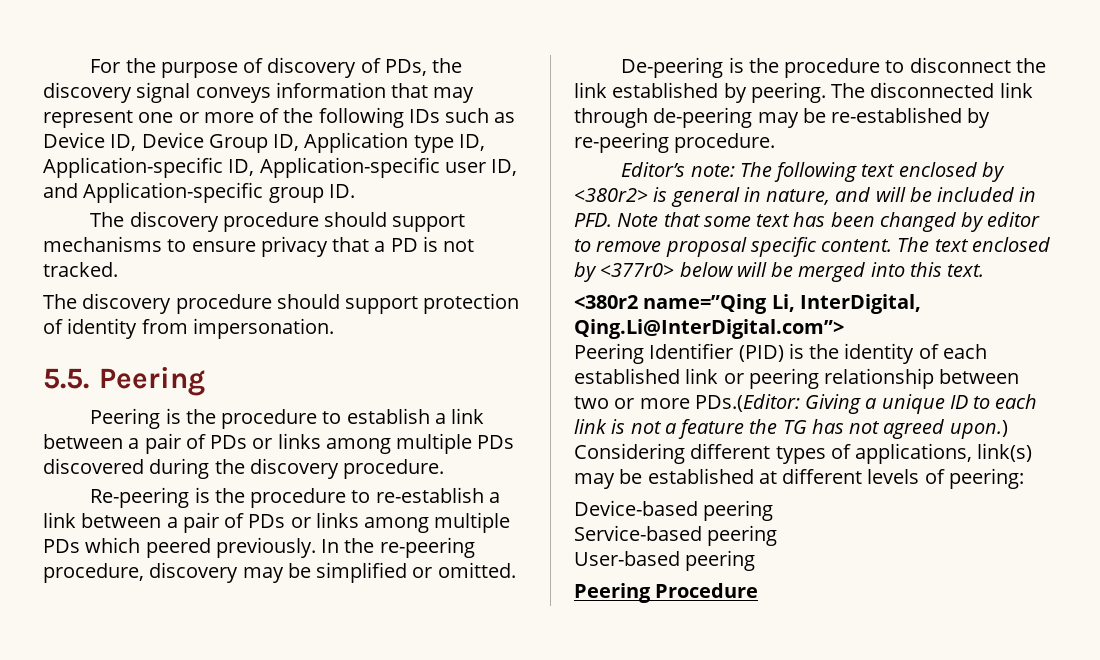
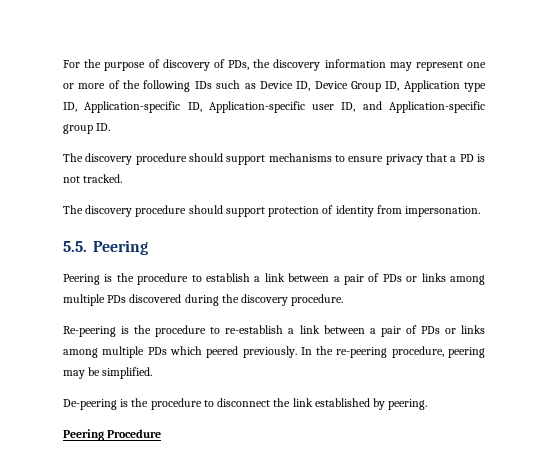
- For the purpose of discovery of PDs, the discovery signal conveys information that may represent one or more of the following IDs such as Device ID, Device Group ID, Application type ID, Application-specific ID, Application-specific user ID, and Application-specific group ID.
+ For the purpose of discovery of PDs, the discovery information may represent one or more of the following IDs such as Device ID, Device Group ID, Application type ID, Application-specific ID, Application-specific user ID, and Application-specific group ID.
- In the re-peering procedure, discovery may be simplified or omitted.
+ In the re-peering procedure, peering may be simplified.
- The disconnected link through de-peering may be re-established by re-peering procedure.
- Editor’s note: The following text enclosed by <380r2> is general in nature, and will be included in PFD. Note that some text has been changed by editor to remove proposal specific content. The text enclosed by <377r0> below will be merged into this text.
- <380r2 name=”Qing Li, InterDigital, Qing.Li@InterDigital.com”>
- Peering Identifier (PID) is the identity of each established link or peering relationship between two or more PDs.(Editor: Giving a unique ID to each link is not a feature the TG has not agreed upon.) Considering different types of applications, link(s) may be established at different levels of peering:
- Device-based peering
- Service-based peering
- User-based peering

